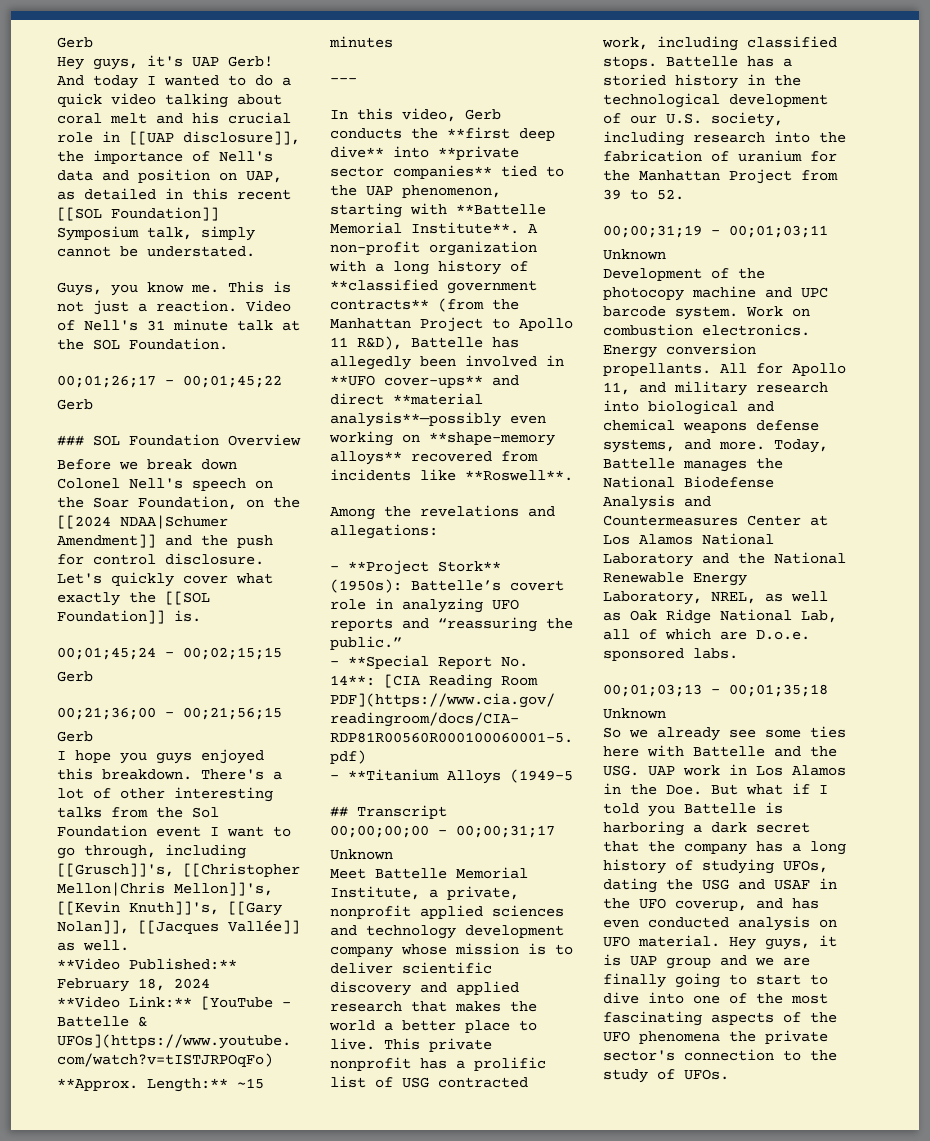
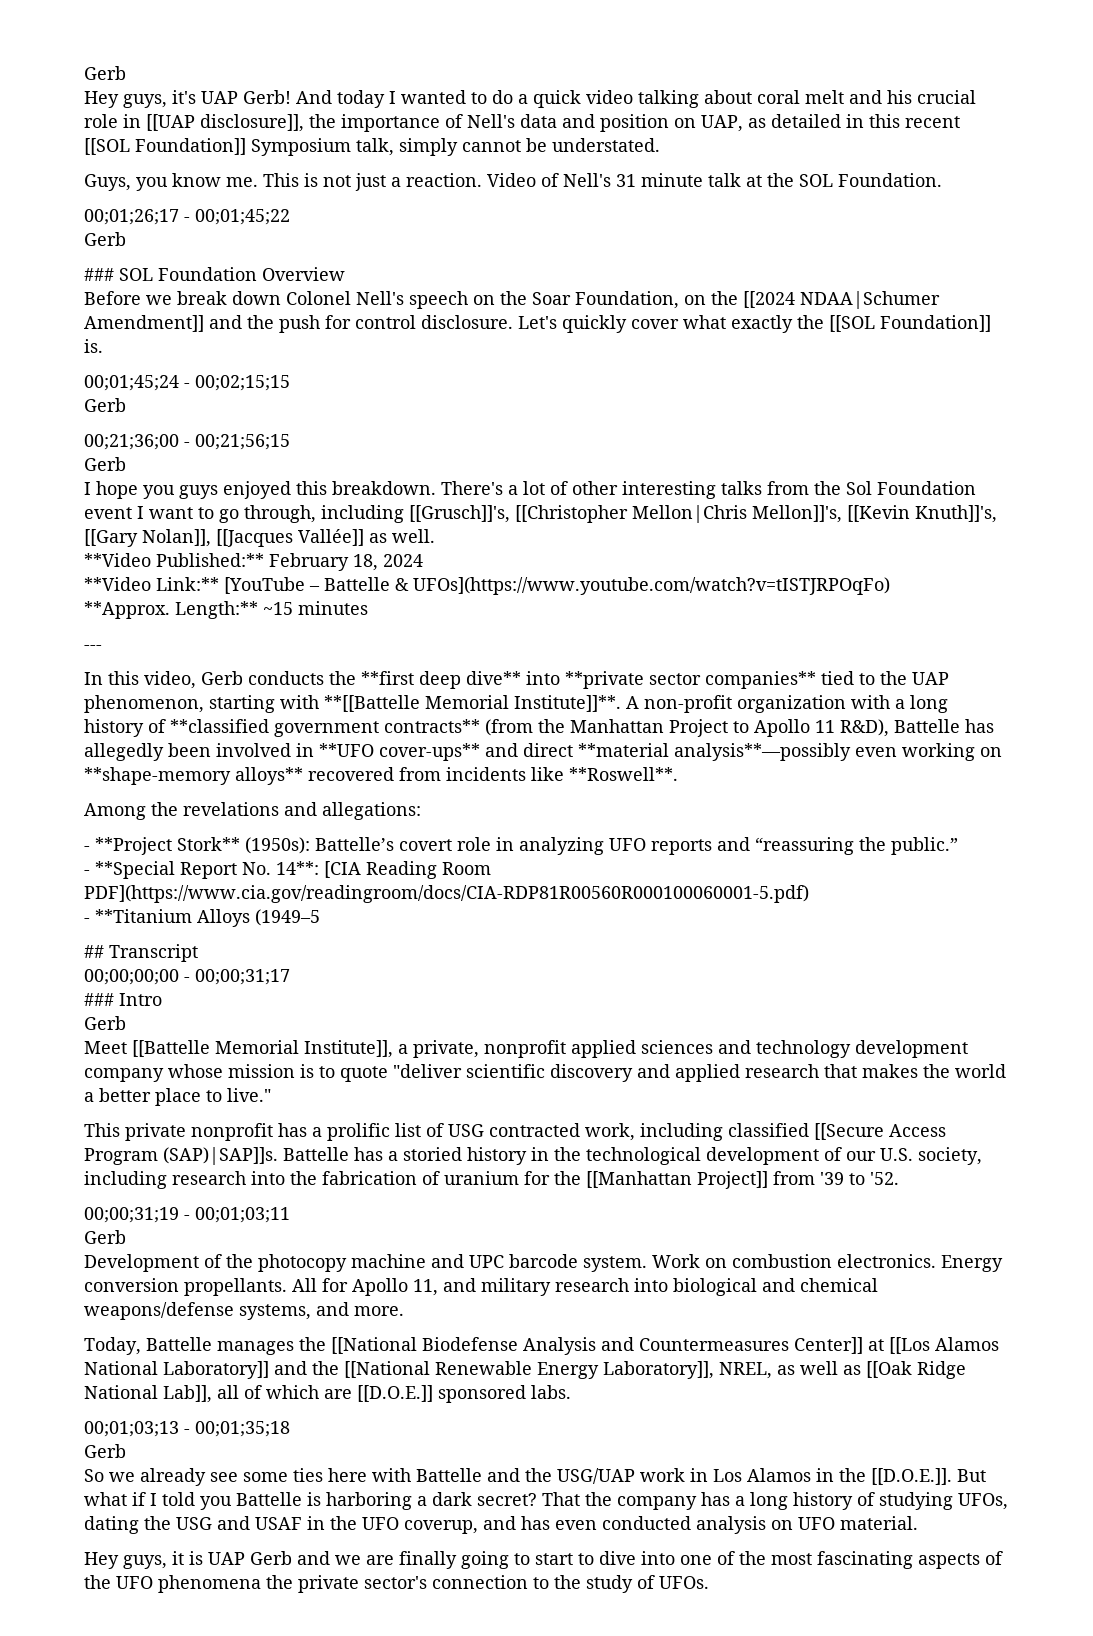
- In this video, Gerb conducts the **first deep dive** into **private sector companies** tied to the UAP phenomenon, starting with **Battelle Memorial Institute**.
+ In this video, Gerb conducts the **first deep dive** into **private sector companies** tied to the UAP phenomenon, starting with **[[Battelle Memorial Institute]]**.
  00;00;00;00 - 00;00;31;17
- Unknown
- Meet Battelle Memorial Institute, a private, nonprofit applied sciences and technology development company whose mission is to deliver scientific discovery and applied research that makes the world a better place to live. This private nonprofit has a prolific list of USG contracted work, including classified stops.
+ ### Intro
+ Gerb
+ Meet [[Battelle Memorial Institute]], a private, nonprofit applied sciences and technology development company whose mission is to quote "deliver scientific discovery and applied research that makes the world a better place to live."
+ This private nonprofit has a prolific list of USG contracted work, including classified [[Secure Access Program (SAP)|SAP]]s.
- Battelle has a storied history in the technological development of our U.S. society, including research into the fabrication of uranium for the Manhattan Project from 39 to 52.
+ Battelle has a storied history in the technological development of our U.S. society, including research into the fabrication of uranium for the [[Manhattan Project]] from '39 to '52.
  00;00;31;19 - 00;01;03;11
- Unknown
+ Gerb
- All for Apollo 11, and military research into biological and chemical weapons defense systems, and more. Today, Battelle manages the National Biodefense Analysis and Countermeasures Center at Los Alamos National Laboratory and the National Renewable Energy Laboratory, NREL, as well as Oak Ridge National Lab, all of which are D.o.e. sponsored labs.
+ All for Apollo 11, and military research into biological and chemical weapons/defense systems, and more.
+ Today, Battelle manages the [[National Biodefense Analysis and Countermeasures Center]] at [[Los Alamos National Laboratory]] and the [[National Renewable Energy Laboratory]], NREL, as well as [[Oak Ridge National Lab]], all of which are [[D.O.E.]] sponsored labs.
  00;01;03;13 - 00;01;35;18
- Unknown
+ Gerb
- So we already see some ties here with Battelle and the USG. UAP work in Los Alamos in the Doe. But what if I told you Battelle is harboring a dark secret that the company has a long history of studying UFOs, dating the USG and USAF in the UFO coverup, and has even conducted analysis on UFO material. Hey guys, it is UAP group and we are finally going to start to dive into one of the most fascinating aspects of the UFO phenomena the private sector's connection to the study of UFOs.
+ So we already see some ties here with Battelle and the USG/UAP work in Los Alamos in the [[D.O.E.]]. But what if I told you Battelle is harboring a dark secret? That the company has a long history of studying UFOs, dating the USG and USAF in the UFO coverup, and has even conducted analysis on UFO material.
+ Hey guys, it is UAP Gerb and we are finally going to start to dive into one of the most fascinating aspects of the UFO phenomena the private sector's connection to the study of UFOs.

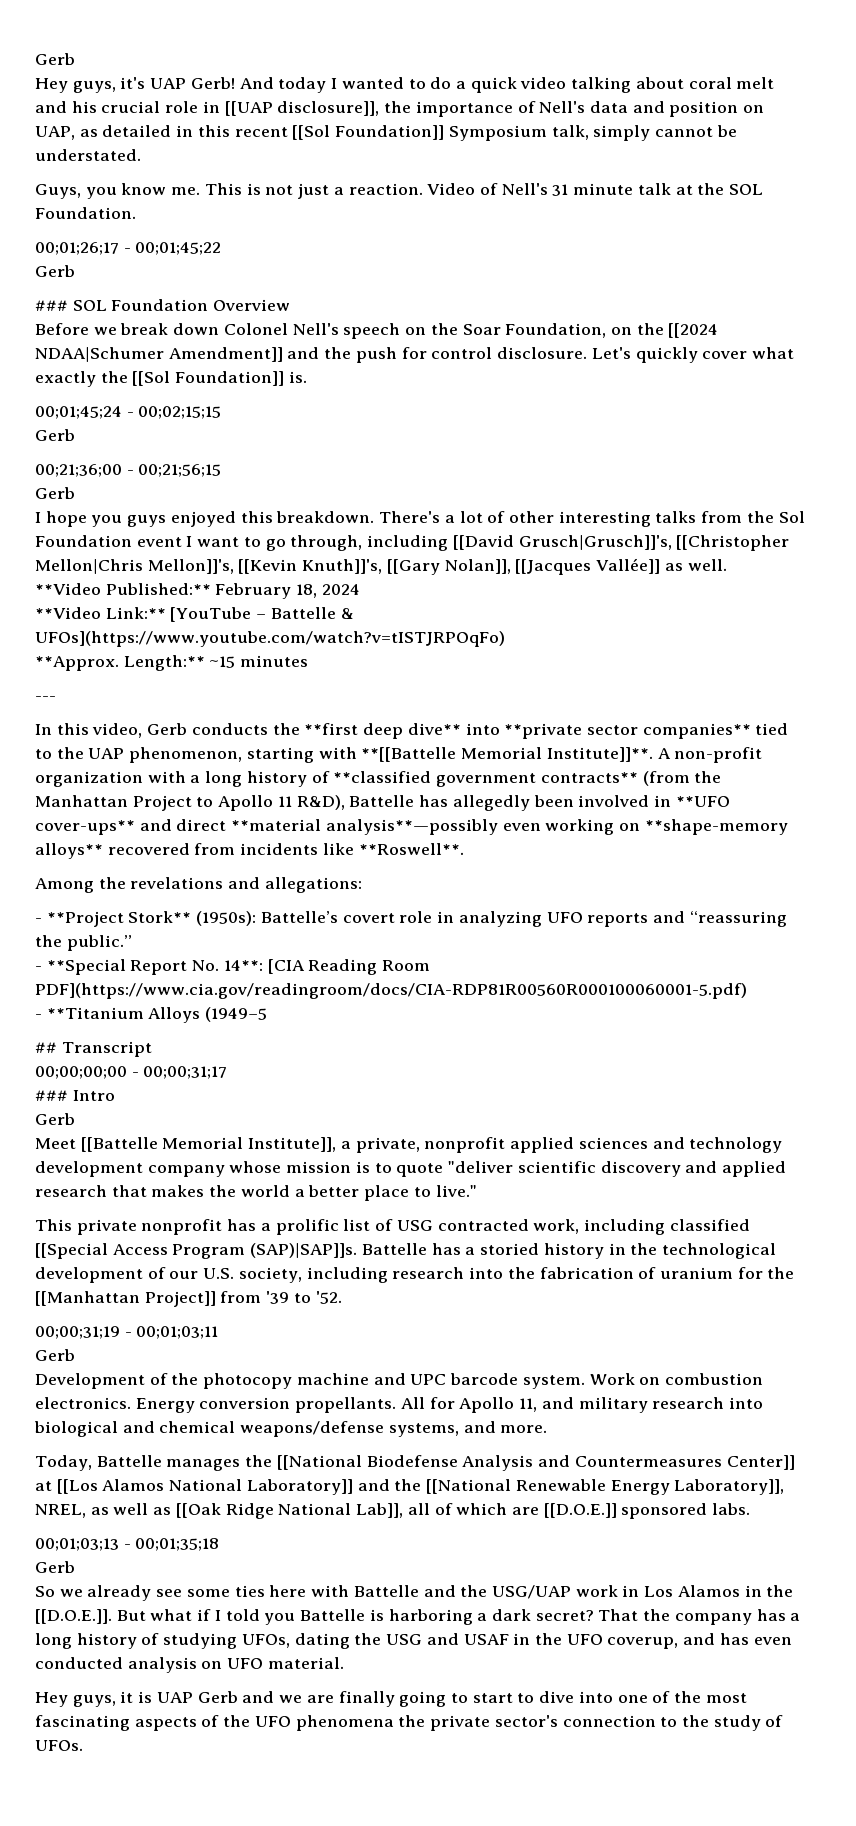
- And today I wanted to do a quick video talking about coral melt and his crucial role in [[UAP disclosure]], the importance of Nell's data and position on UAP, as detailed in this recent [[SOL Foundation]] Symposium talk, simply cannot be understated.
+ And today I wanted to do a quick video talking about coral melt and his crucial role in [[UAP disclosure]], the importance of Nell's data and position on UAP, as detailed in this recent [[Sol Foundation]] Symposium talk, simply cannot be understated.
- Let's quickly cover what exactly the [[SOL Foundation]] is.
+ Let's quickly cover what exactly the [[Sol Foundation]] is.
- There's a lot of other interesting talks from the Sol Foundation event I want to go through, including [[Grusch]]'s, [[Christopher Mellon|Chris Mellon]]'s, [[Kevin Knuth]]'s, [[Gary Nolan]], [[Jacques Vallée]] as well.
+ There's a lot of other interesting talks from the Sol Foundation event I want to go through, including [[David Grusch|Grusch]]'s, [[Christopher Mellon|Chris Mellon]]'s, [[Kevin Knuth]]'s, [[Gary Nolan]], [[Jacques Vallée]] as well.
- This private nonprofit has a prolific list of USG contracted work, including classified [[Secure Access Program (SAP)|SAP]]s.
+ This private nonprofit has a prolific list of USG contracted work, including classified [[Special Access Program (SAP)|SAP]]s.

